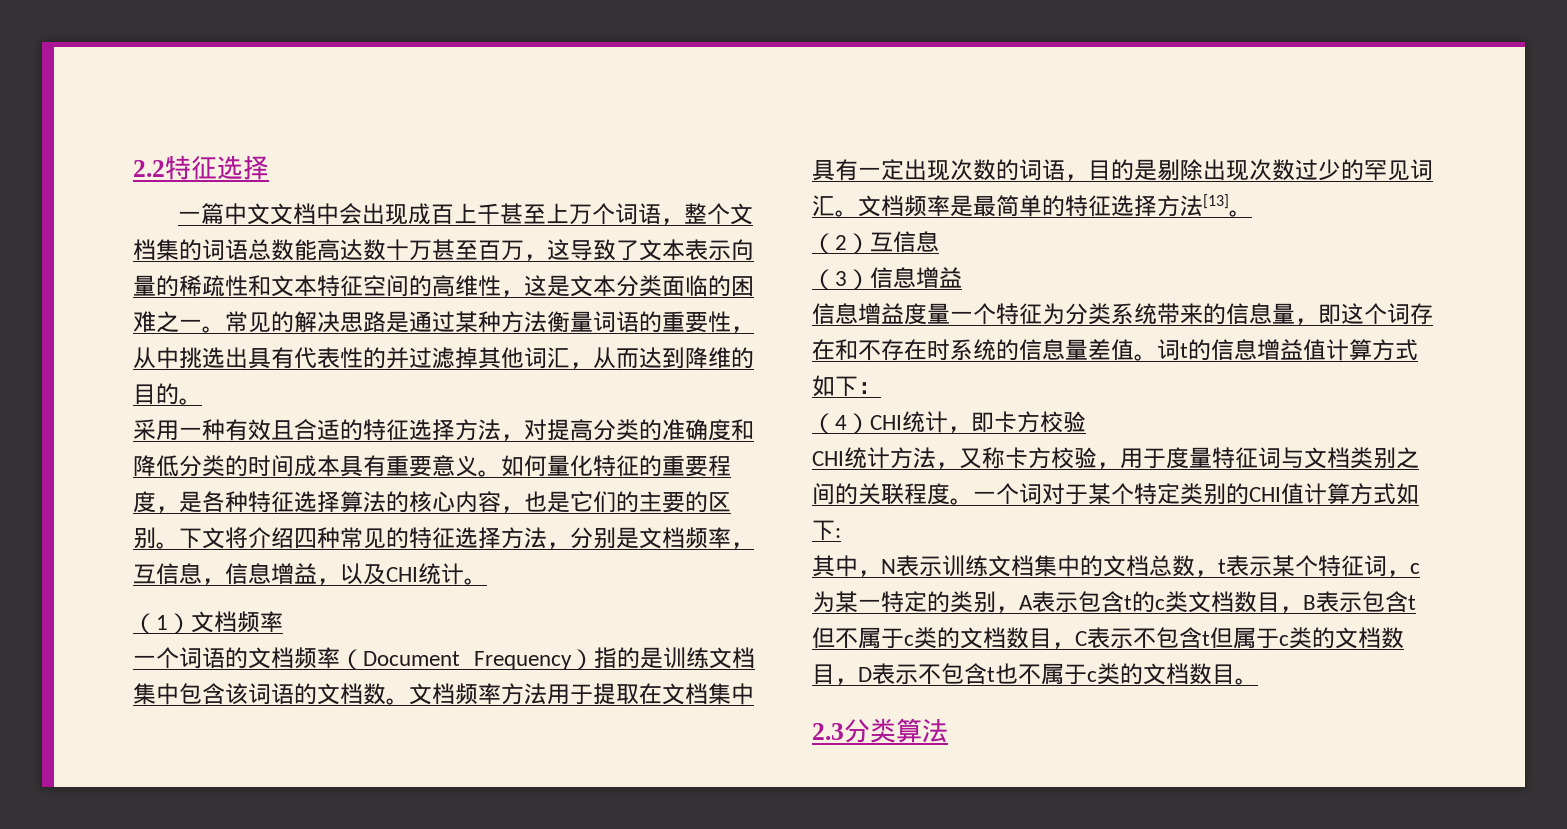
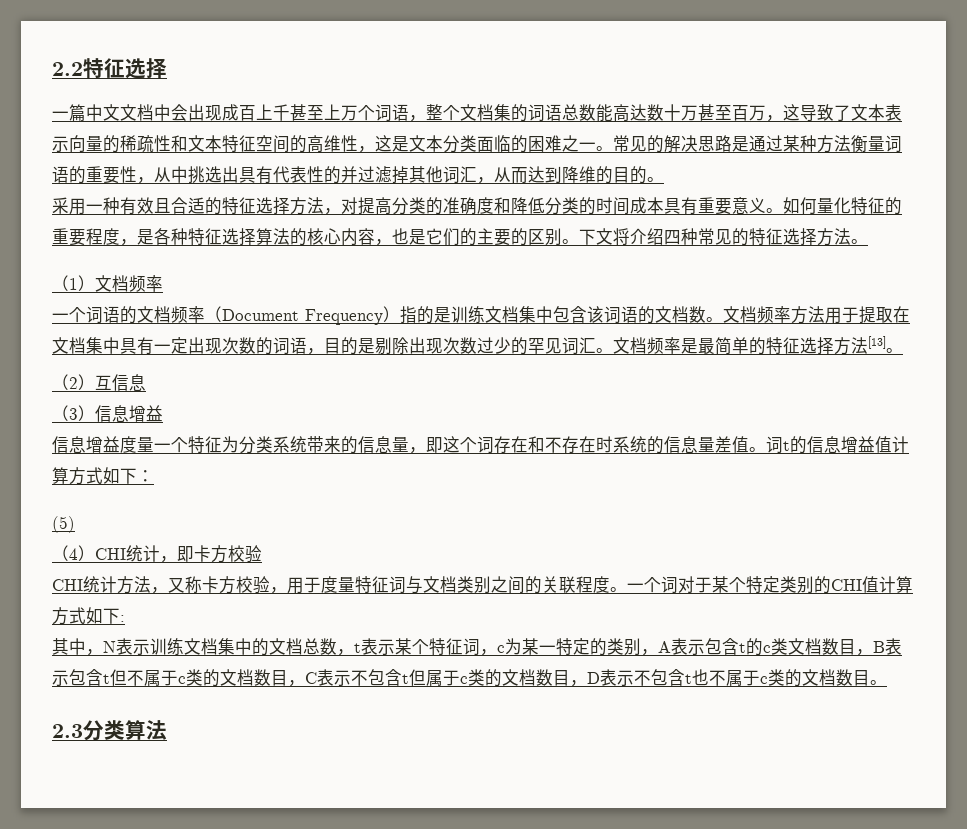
- 下文将介绍四种常见的特征选择方法，分别是文档频率，互信息，信息增益，以及CHI统计。
+ 下文将介绍四种常见的特征选择方法。
+ (5)

